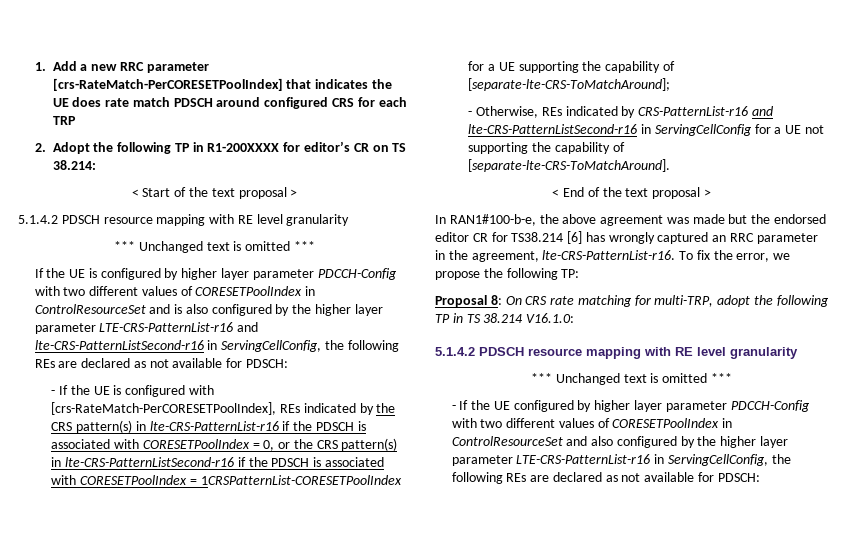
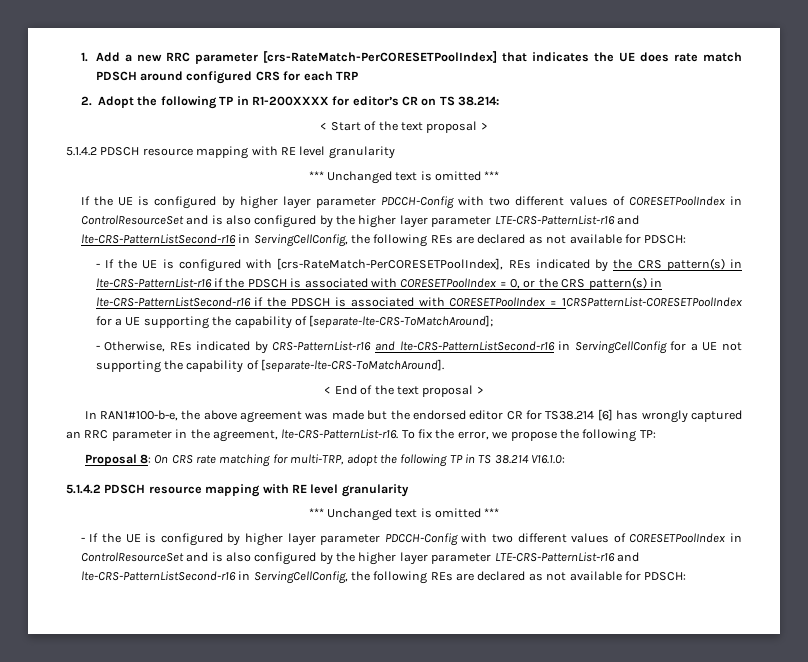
- - If the UE configured by higher layer parameter PDCCH-Config with two different values of CORESETPoolIndex in ControlResourceSet and also configured by the higher layer parameter LTE-CRS-PatternList-r16 in ServingCellConfig, the following REs are declared as not available for PDSCH:
+ - If the UE is configured by higher layer parameter PDCCH-Config with two different values of CORESETPoolIndex in ControlResourceSet and is also configured by the higher layer parameter LTE-CRS-PatternList-r16 and lte-CRS-PatternListSecond-r16 in ServingCellConfig, the following REs are declared as not available for PDSCH:

